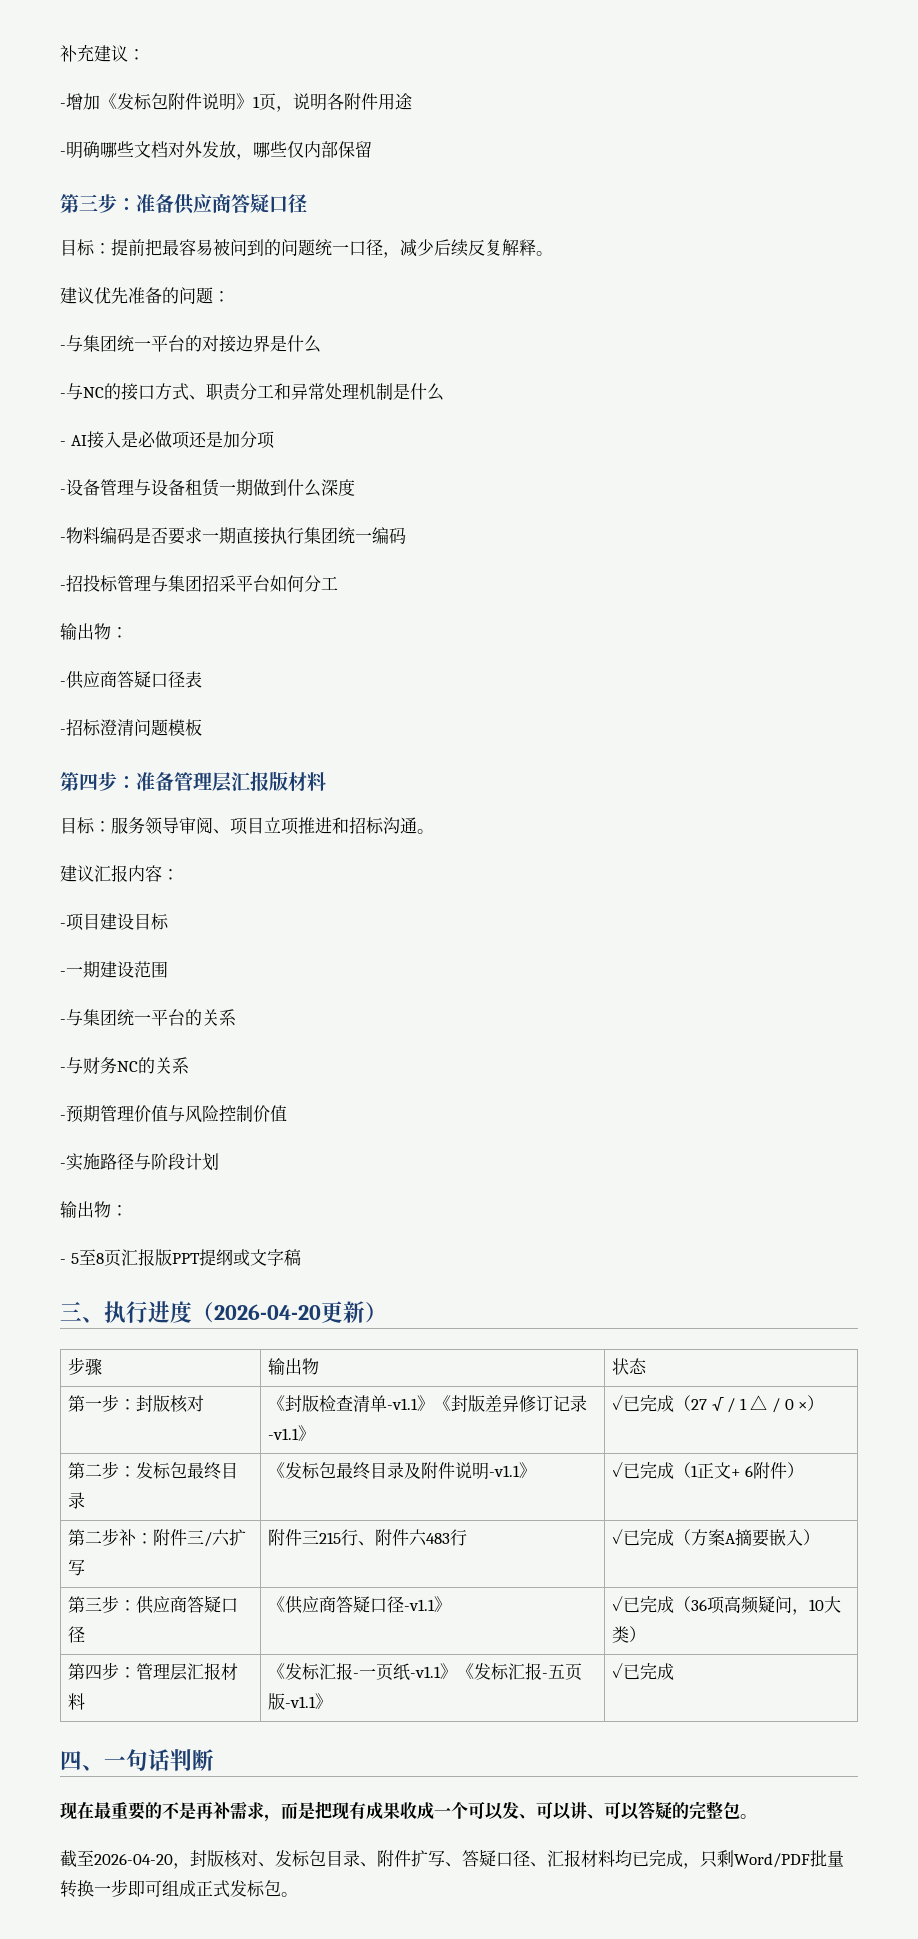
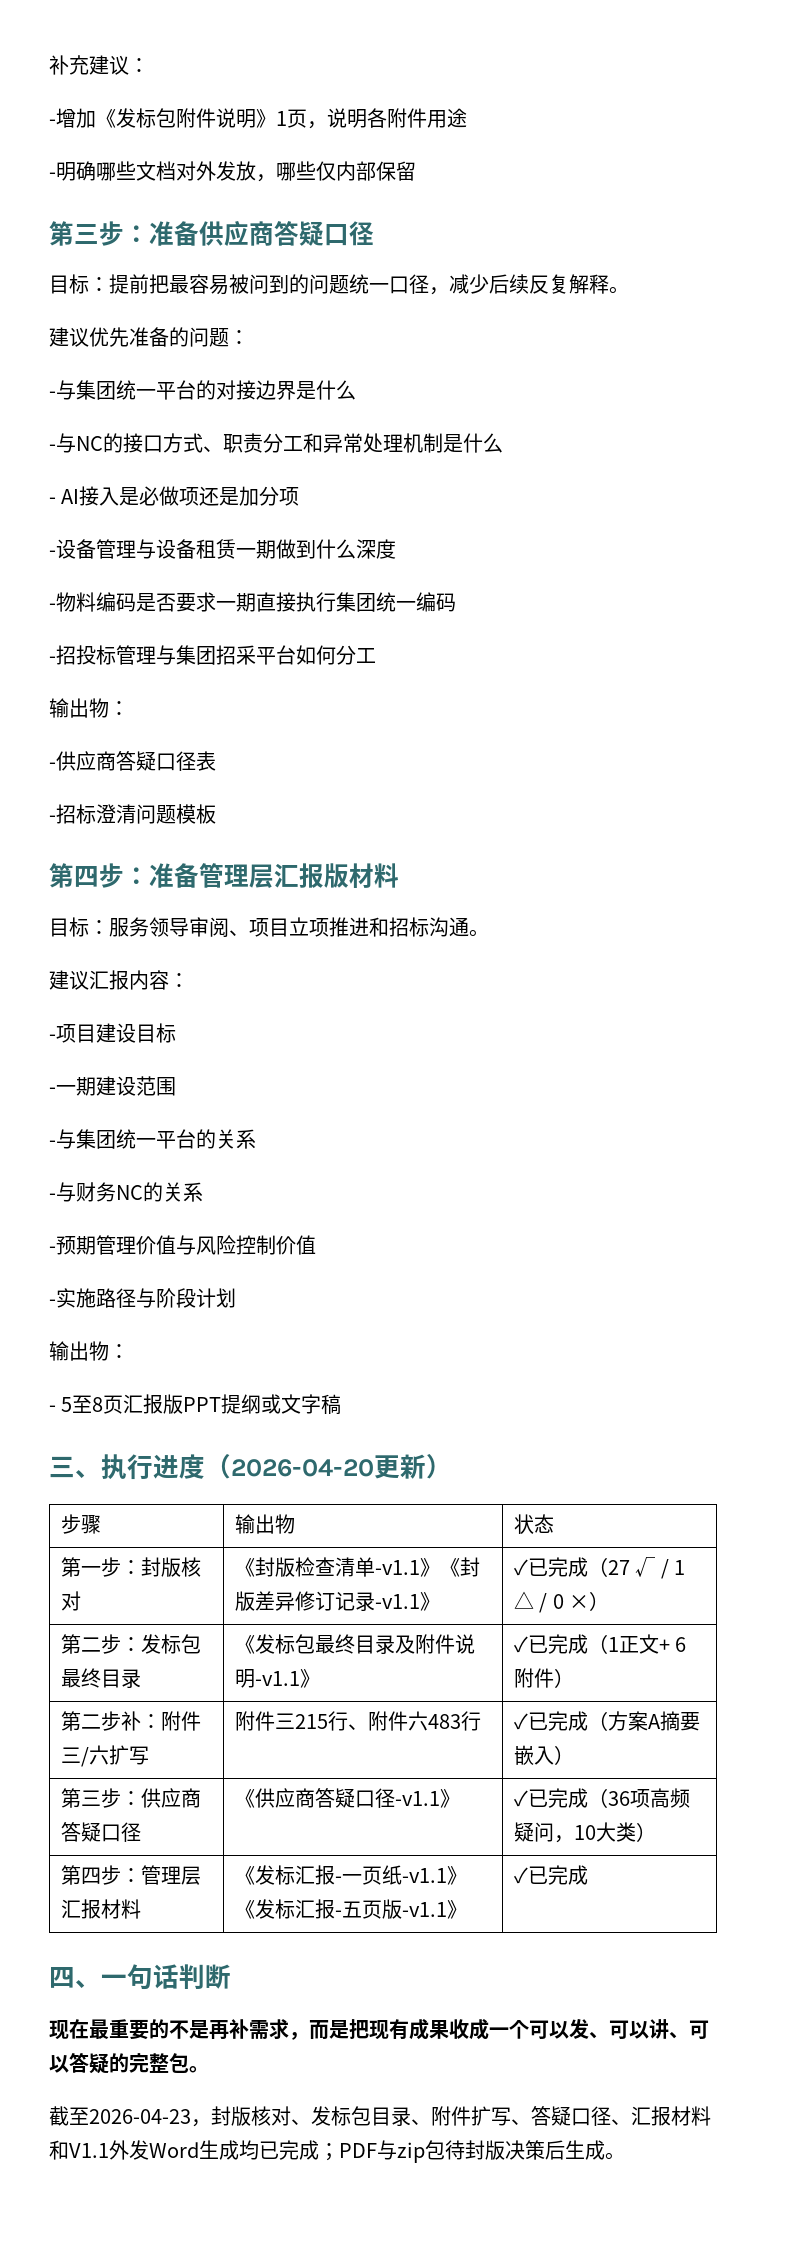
- 截至2026-04-20，封版核对、发标包目录、附件扩写、答疑口径、汇报材料均已完成，只剩Word/PDF批量转换一步即可组成正式发标包。
+ 截至2026-04-23，封版核对、发标包目录、附件扩写、答疑口径、汇报材料和V1.1外发Word生成均已完成；PDF与zip包待封版决策后生成。

